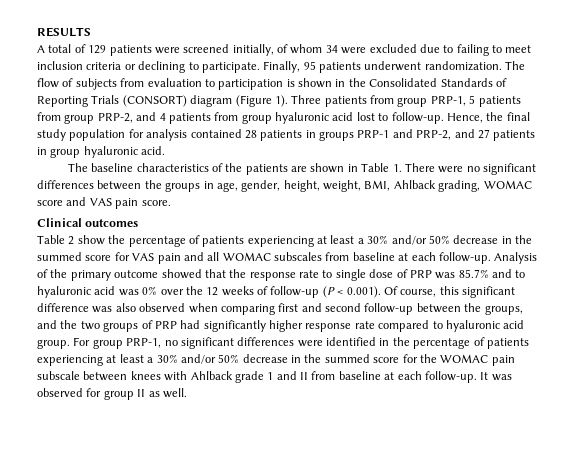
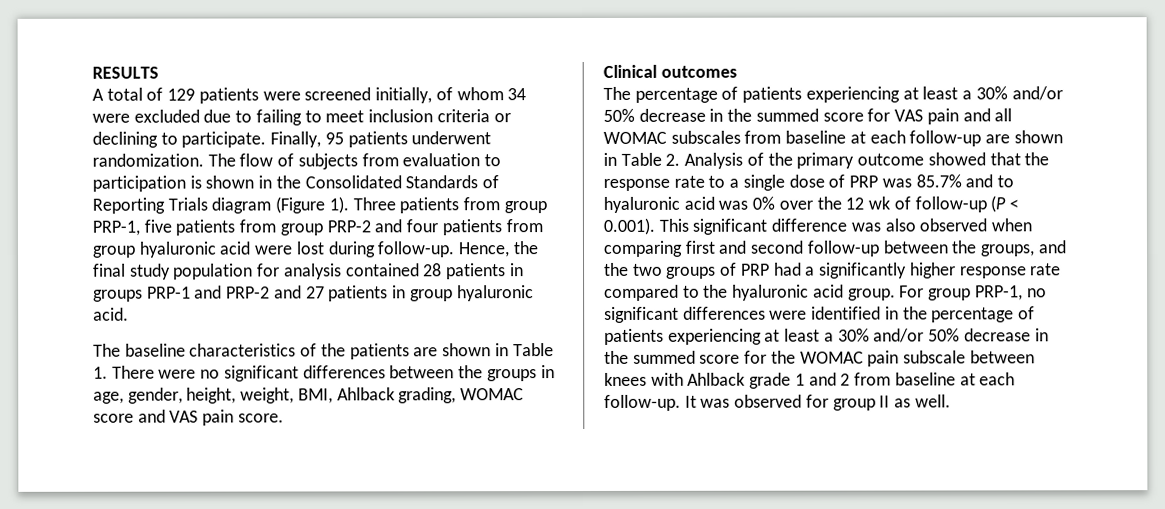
- The flow of subjects from evaluation to participation is shown in the Consolidated Standards of Reporting Trials (CONSORT) diagram (Figure 1).
+ The flow of subjects from evaluation to participation is shown in the Consolidated Standards of Reporting Trials diagram (Figure 1).
- Three patients from group PRP-1, 5 patients from group PRP-2, and 4 patients from group hyaluronic acid lost to follow-up.
+ Three patients from group PRP-1, five patients from group PRP-2 and four patients from group hyaluronic acid were lost during follow-up.
- Hence, the final study population for analysis contained 28 patients in groups PRP-1 and PRP-2, and 27 patients in group hyaluronic acid.
+ Hence, the final study population for analysis contained 28 patients in groups PRP-1 and PRP-2 and 27 patients in group hyaluronic acid.
- Table 2 show the percentage of patients experiencing at least a 30% and/or 50% decrease in the summed score for VAS pain and all WOMAC subscales from baseline at each follow-up. Analysis of the primary outcome showed that the response rate to single dose of PRP was 85.7% and to hyaluronic acid was 0% over the 12 weeks of follow-up (P < 0.001). Of course, this significant difference was also observed when comparing first and second follow-up between the groups, and the two groups of PRP had significantly higher response rate compared to hyaluronic acid group.
+ The percentage of patients experiencing at least a 30% and/or 50% decrease in the summed score for VAS pain and all WOMAC subscales from baseline at each follow-up are shown in Table 2. Analysis of the primary outcome showed that the response rate to a single dose of PRP was 85.7% and to hyaluronic acid was 0% over the 12 wk of follow-up (P < 0.001). This significant difference was also observed when comparing first and second follow-up between the groups, and the two groups of PRP had a significantly higher response rate compared to the hyaluronic acid group.
- For group PRP-1, no significant differences were identified in the percentage of patients experiencing at least a 30% and/or 50% decrease in the summed score for the WOMAC pain subscale between knees with Ahlback grade 1 and II from baseline at each follow-up.
+ For group PRP-1, no significant differences were identified in the percentage of patients experiencing at least a 30% and/or 50% decrease in the summed score for the WOMAC pain subscale between knees with Ahlback grade 1 and 2 from baseline at each follow-up.

